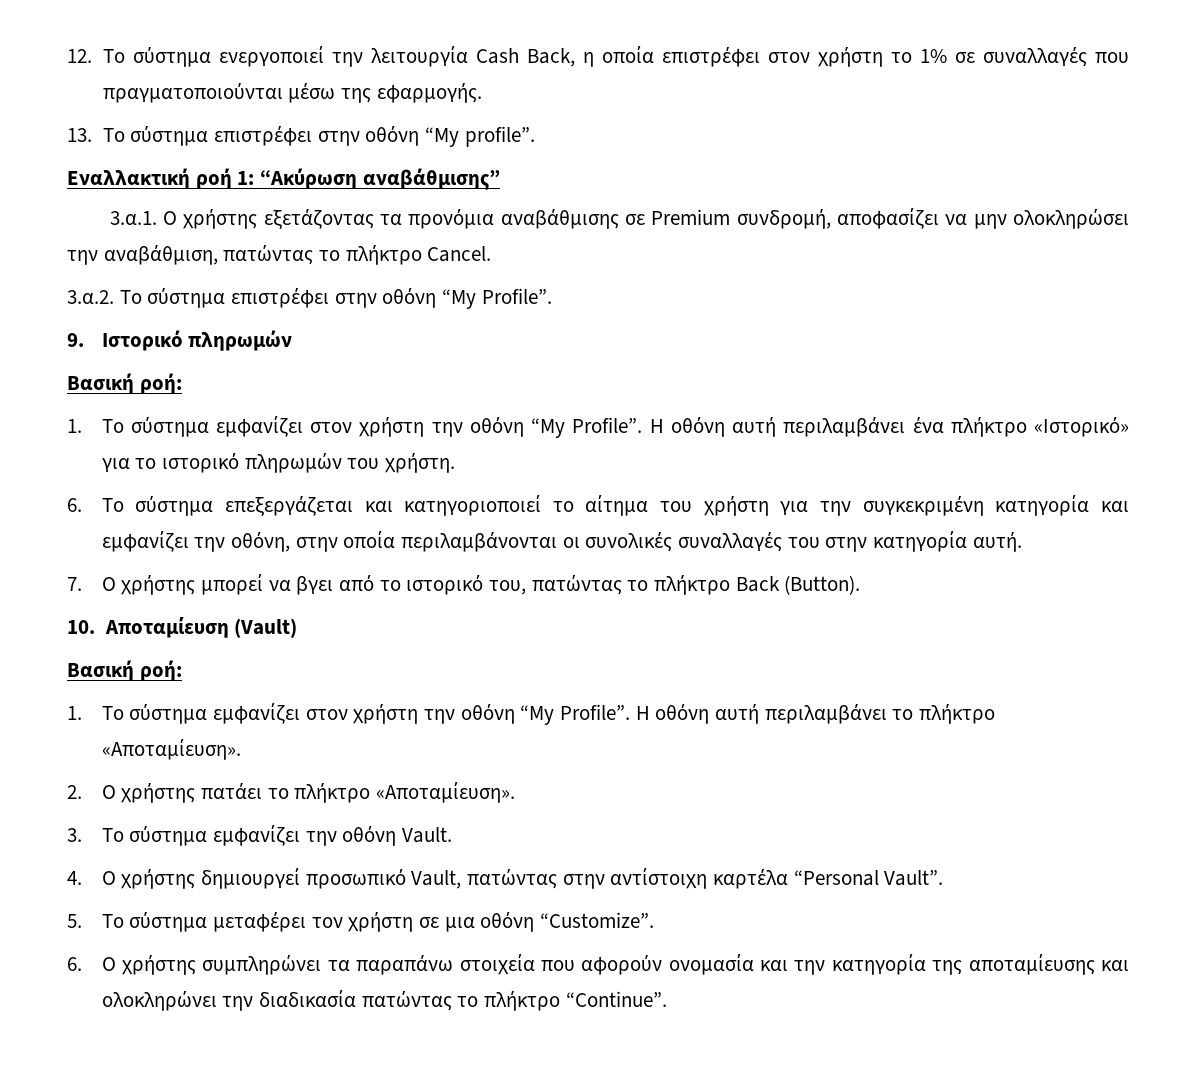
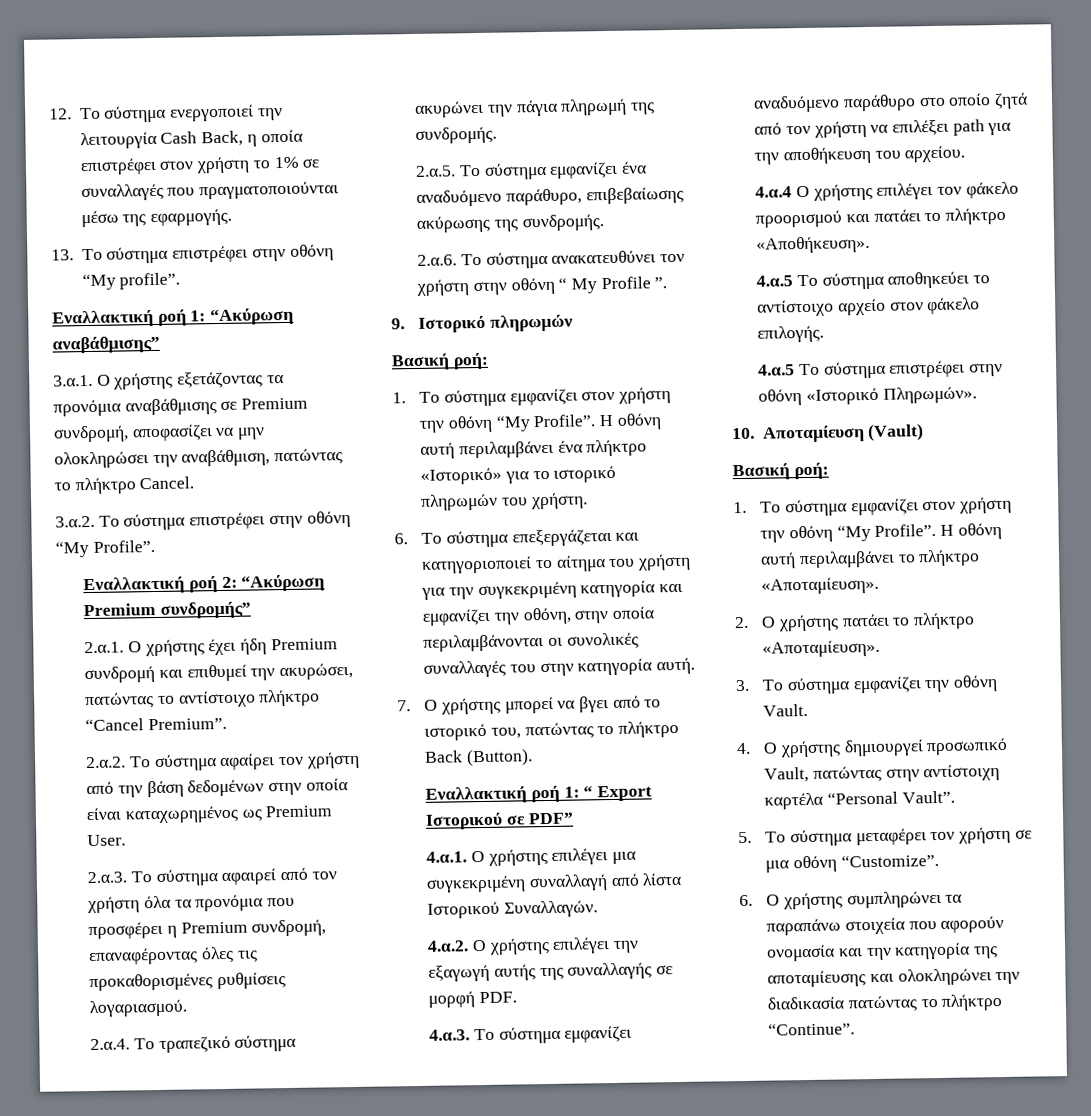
+ Εναλλακτική ροή 2: “Ακύρωση Premium συνδρομής”
+ 2.α.1. Ο χρήστης έχει ήδη Premium συνδρομή και επιθυμεί την ακυρώσει, πατώντας το αντίστοιχο πλήκτρο “Cancel Premium”.
+ 2.α.2. Το σύστημα αφαίρει τον χρήστη από την βάση δεδομένων στην οποία είναι καταχωρημένος ως Premium User.
+ 2.α.3. Το σύστημα αφαιρεί από τον χρήστη όλα τα προνόμια που προσφέρει η Premium συνδρομή, επαναφέροντας όλες τις προκαθορισμένες ρυθμίσεις λογαριασμού.
+ 2.α.4. Το τραπεζικό σύστημα ακυρώνει την πάγια πληρωμή της συνδρομής.
+ 2.α.5. Το σύστημα εμφανίζει ένα αναδυόμενο παράθυρο, επιβεβαίωσης ακύρωσης της συνδρομής.
+ 2.α.6. Το σύστημα ανακατευθύνει τον χρήστη στην οθόνη “ My Profile ”.
+ Εναλλακτική ροή 1: “ Export Ιστορικού σε PDF”
+ 4.α.1. Ο χρήστης επιλέγει μια συγκεκριμένη συναλλαγή από λίστα Ιστορικού Συναλλαγών.
+ 4.α.2. Ο χρήστης επιλέγει την εξαγωγή αυτής της συναλλαγής σε μορφή PDF.
+ 4.α.3. To σύστημα εμφανίζει αναδυόμενο παράθυρο στο οποίο ζητά από τον χρήστη να επιλέξει path για την αποθήκευση του αρχείου.
+ 4.α.4 Ο χρήστης επιλέγει τον φάκελο προορισμού και πατάει το πλήκτρο «Αποθήκευση».
+ 4.α.5 Το σύστημα αποθηκεύει το αντίστοιχο αρχείο στον φάκελο επιλογής.
+ 4.α.5 Το σύστημα επιστρέφει στην οθόνη «Ιστορικό Πληρωμών».

